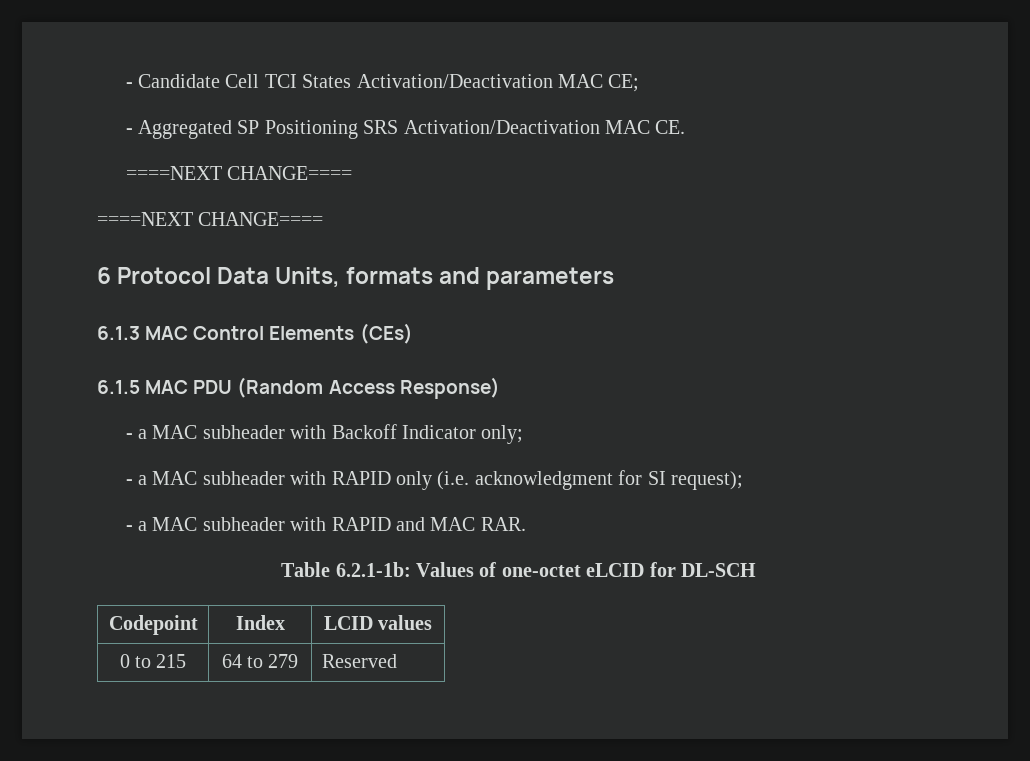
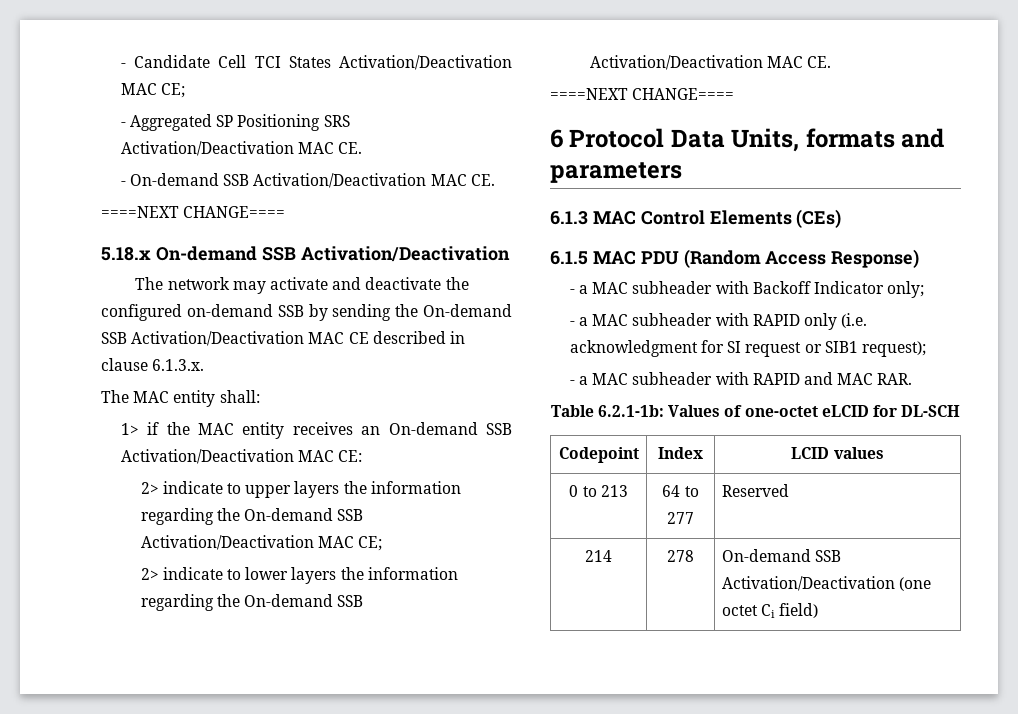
  - Aggregated SP Positioning SRS Activation/Deactivation MAC CE.
+ - On-demand SSB Activation/Deactivation MAC CE.
  ====NEXT CHANGE====
+ 5.18.x On-demand SSB Activation/Deactivation
+ The network may activate and deactivate the configured on-demand SSB by sending the On-demand SSB Activation/Deactivation MAC CE described in clause 6.1.3.x.
+ The MAC entity shall:
+ 1> if the MAC entity receives an On-demand SSB Activation/Deactivation MAC CE:
+ 2> indicate to upper layers the information regarding the On-demand SSB Activation/Deactivation MAC CE;
+ 2> indicate to lower layers the information regarding the On-demand SSB Activation/Deactivation MAC CE.
- - a MAC subheader with RAPID only (i.e. acknowledgment for SI request);
+ - a MAC subheader with RAPID only (i.e. acknowledgment for SI request or SIB1 request);
- 0 to 215 | 64 to 279 | Reserved
+ 0 to 213 | 64 to 277 | Reserved
+ 214 | 278 | On-demand SSB Activation/Deactivation (one octet Ci field)

